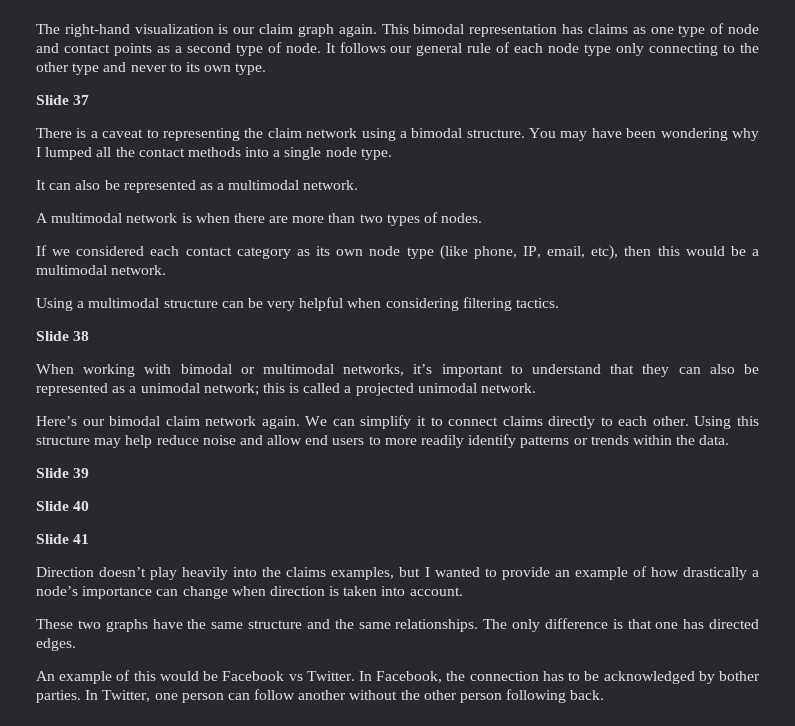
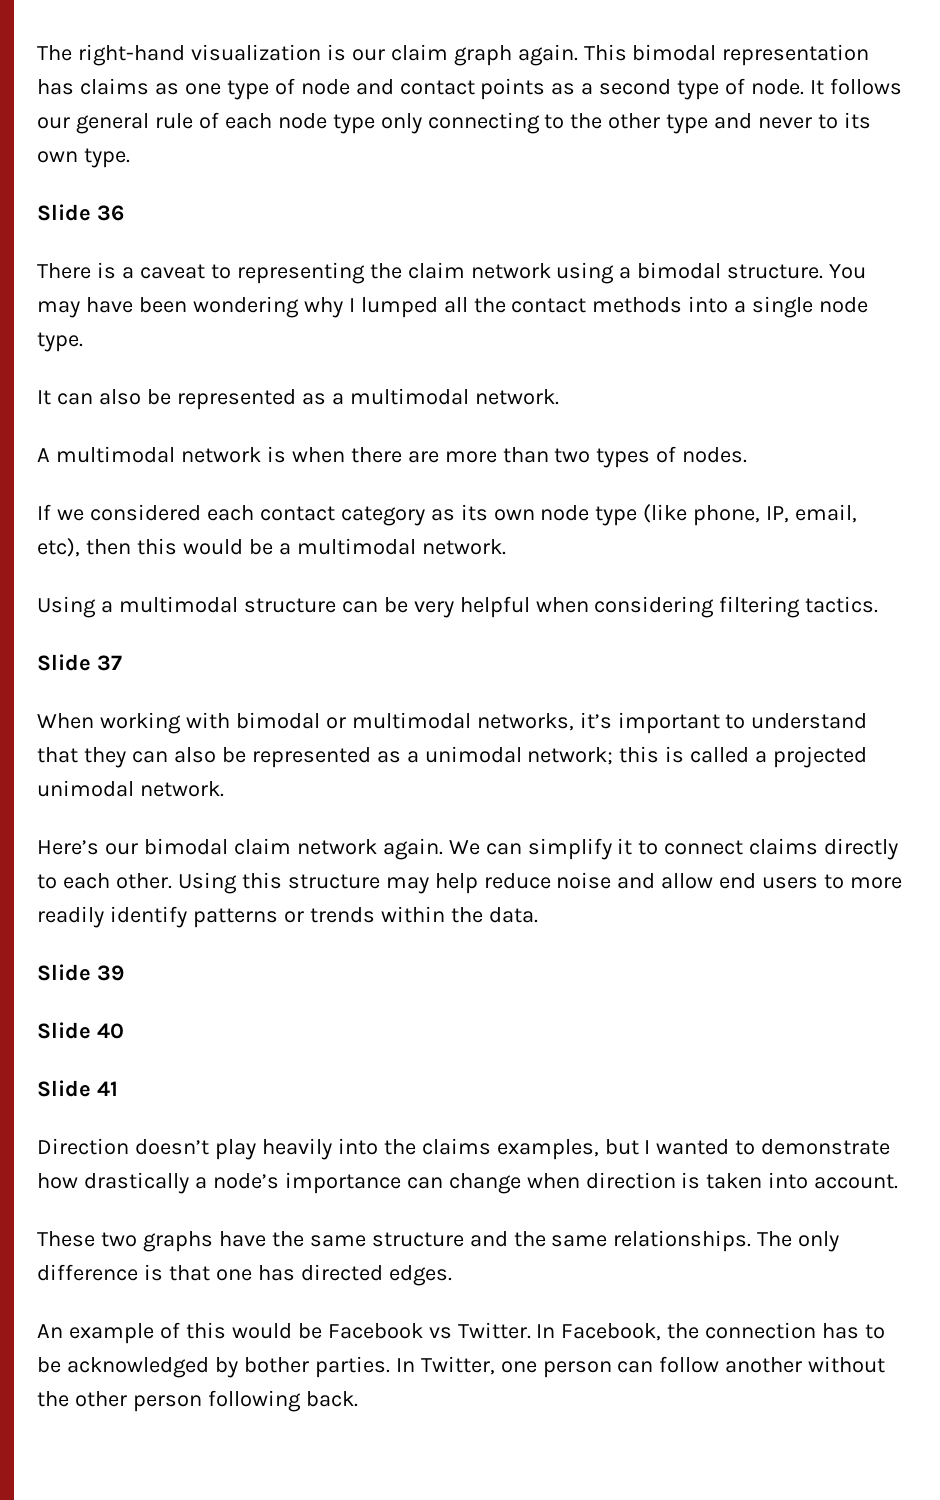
- Slide 37
+ Slide 36
- Slide 38
+ Slide 37
- Direction doesn’t play heavily into the claims examples, but I wanted to provide an example of how drastically a node’s importance can change when direction is taken into account.
+ Direction doesn’t play heavily into the claims examples, but I wanted to demonstrate how drastically a node’s importance can change when direction is taken into account.

